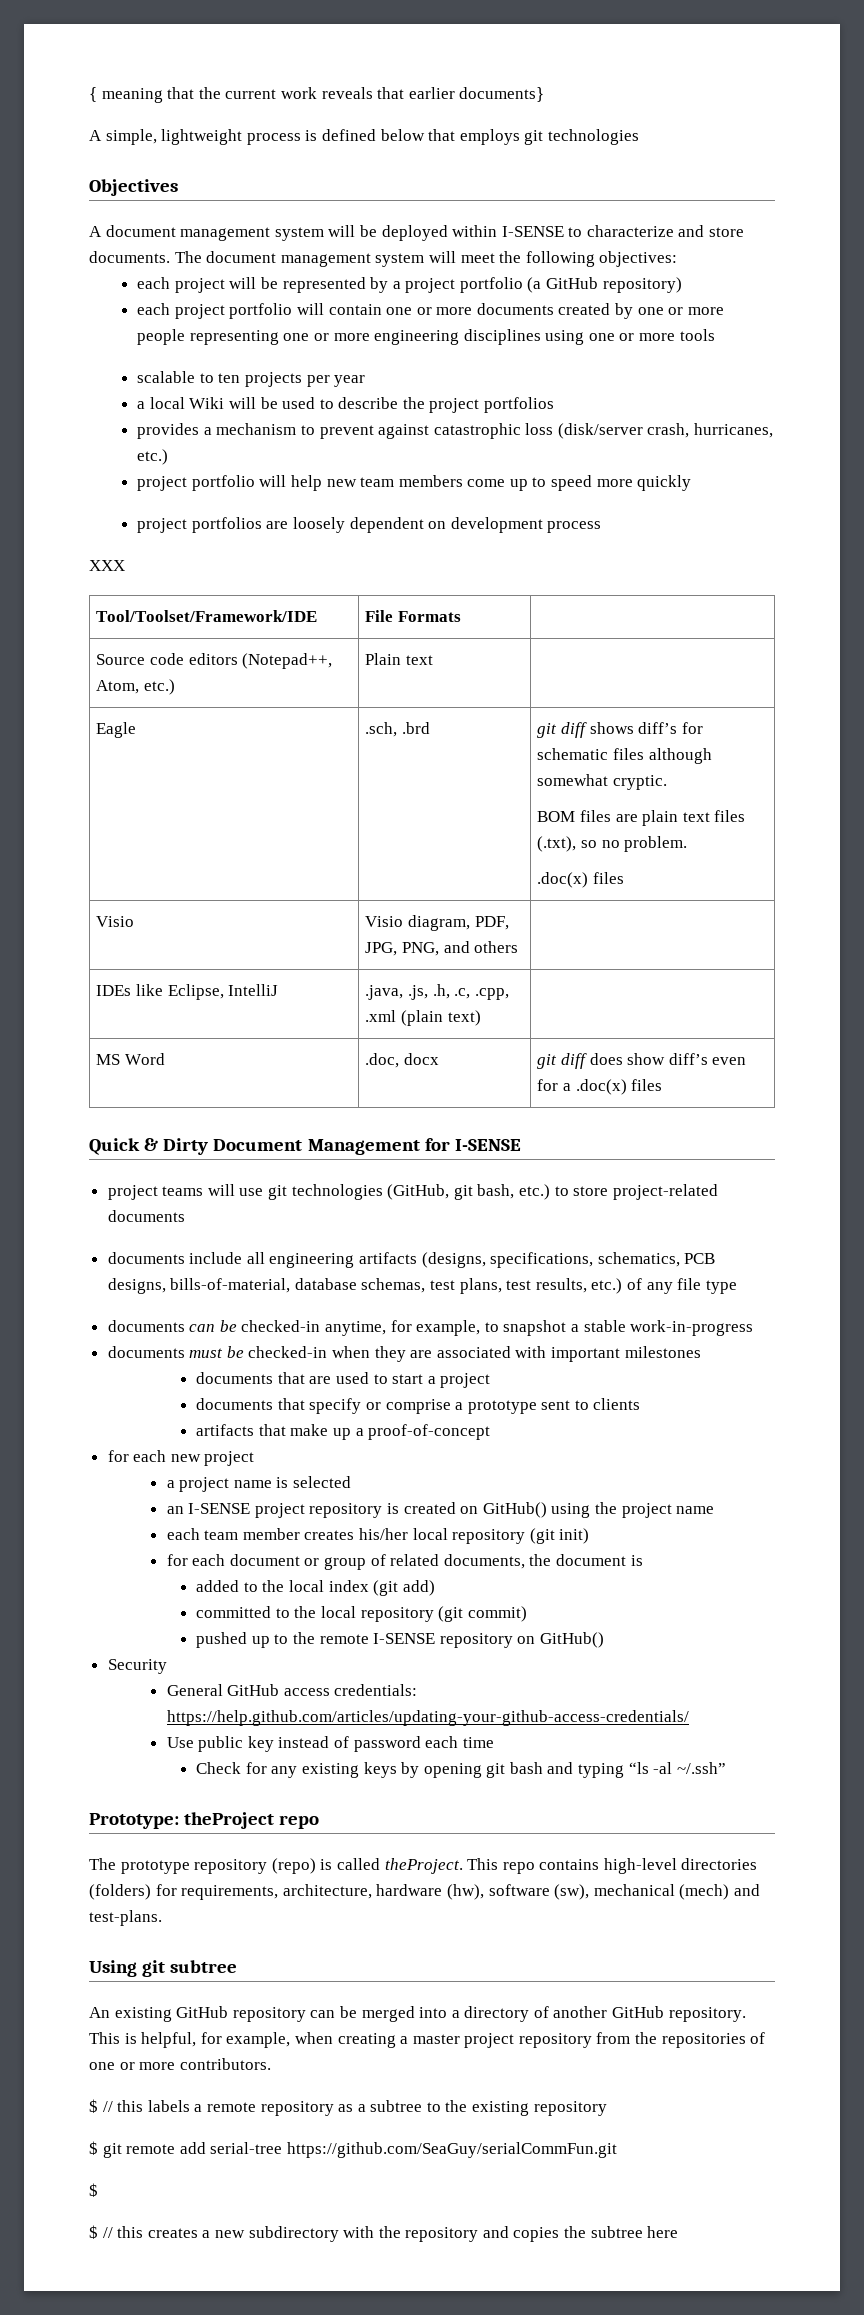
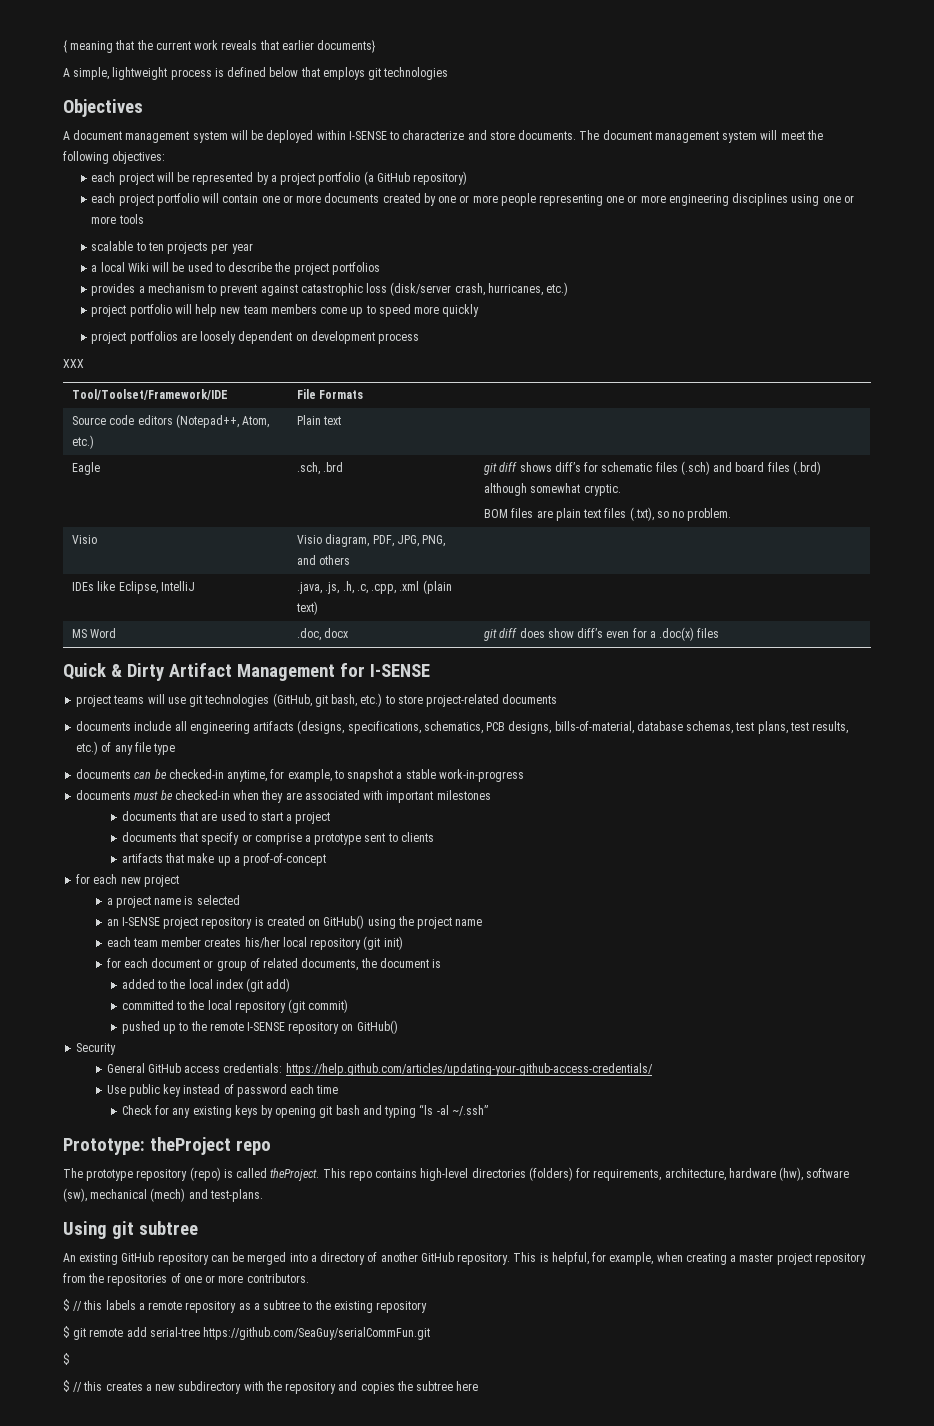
- Eagle | .sch, .brd | git diff shows diff’s for schematic files although somewhat cryptic.
+ Eagle | .sch, .brd | git diff shows diff’s for schematic files (.sch) and board files (.brd) although somewhat cryptic.
  BOM files are plain text files (.txt), so no problem.
- .doc(x) files
- Quick & Dirty Document Management for I-SENSE
+ Quick & Dirty Artifact Management for I-SENSE

